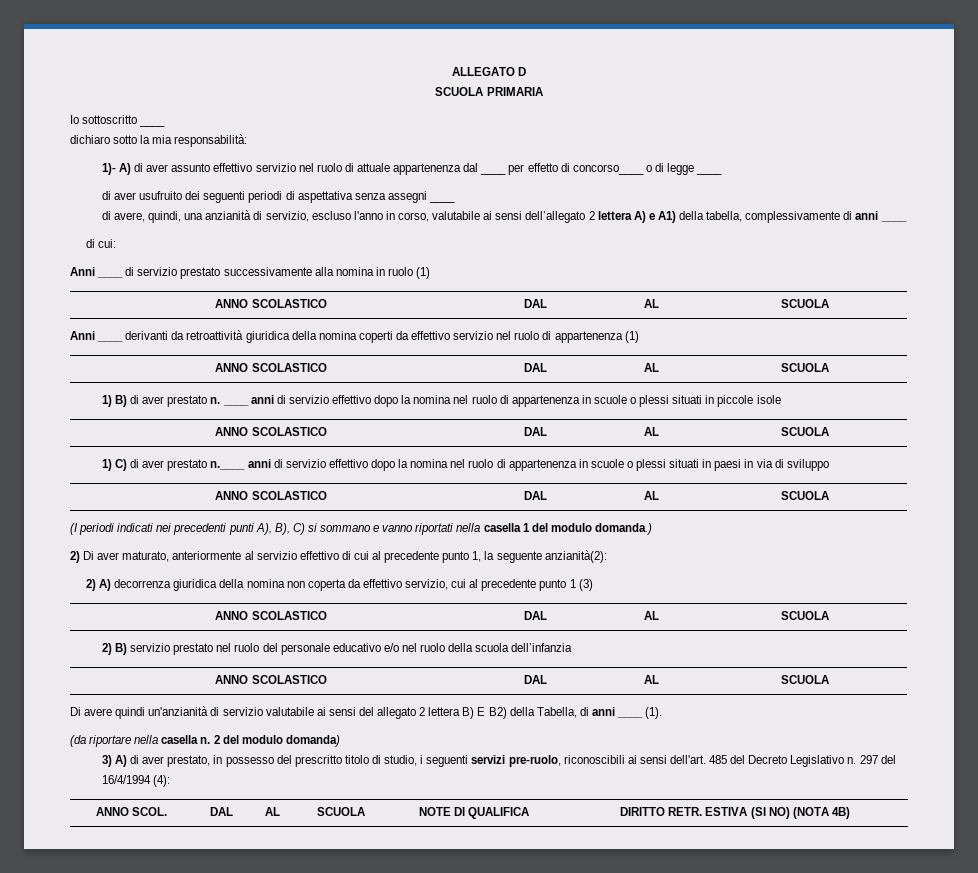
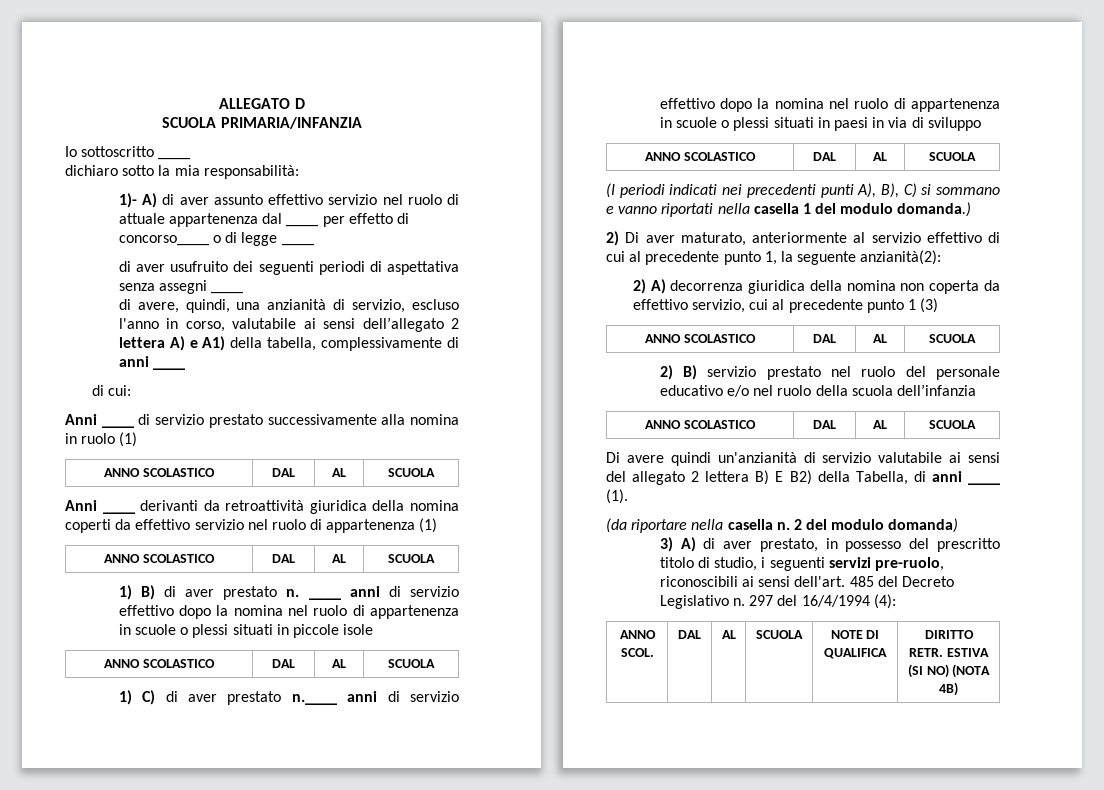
- SCUOLA PRIMARIA
+ SCUOLA PRIMARIA/INFANZIA

